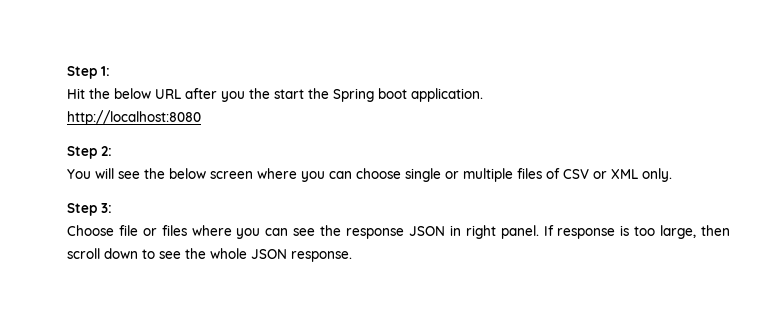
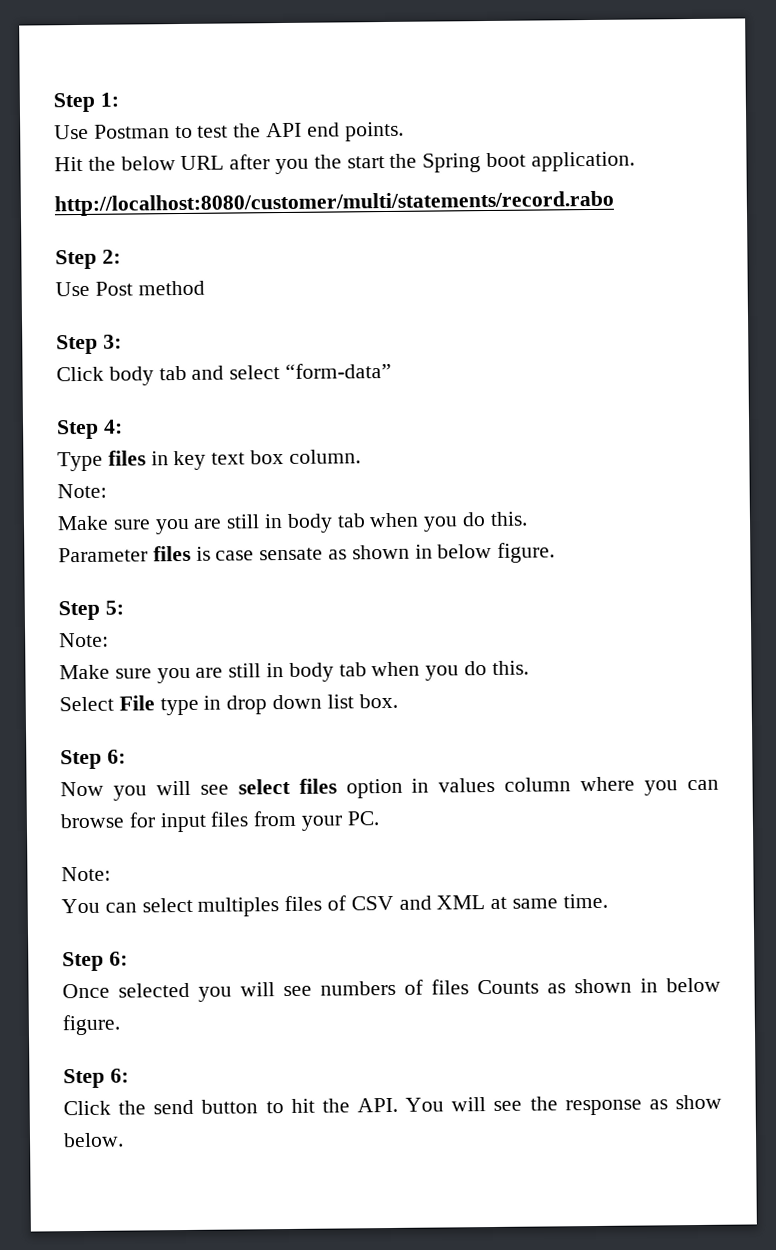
+ Use Postman to test the API end points.
- http://localhost:8080
+ http://localhost:8080/customer/multi/statements/record.rabo
- You will see the below screen where you can choose single or multiple files of CSV or XML only.
+ Use Post method
  Step 3:
- Choose file or files where you can see the response JSON in right panel. If response is too large, then scroll down to see the whole JSON response.
+ Click body tab and select “form-data”
+ Step 4:
+ Type files in key text box column.
+ Note:
+ Make sure you are still in body tab when you do this.
+ Parameter files is case sensate as shown in below figure.
+ Step 5:
+ Note:
+ Make sure you are still in body tab when you do this.
+ Select File type in drop down list box.
+ Step 6:
+ Now you will see select files option in values column where you can browse for input files from your PC.
+ Note:
+ You can select multiples files of CSV and XML at same time.
+ Step 6:
+ Once selected you will see numbers of files Counts as shown in below figure.
+ Step 6:
+ Click the send button to hit the API. You will see the response as show below.

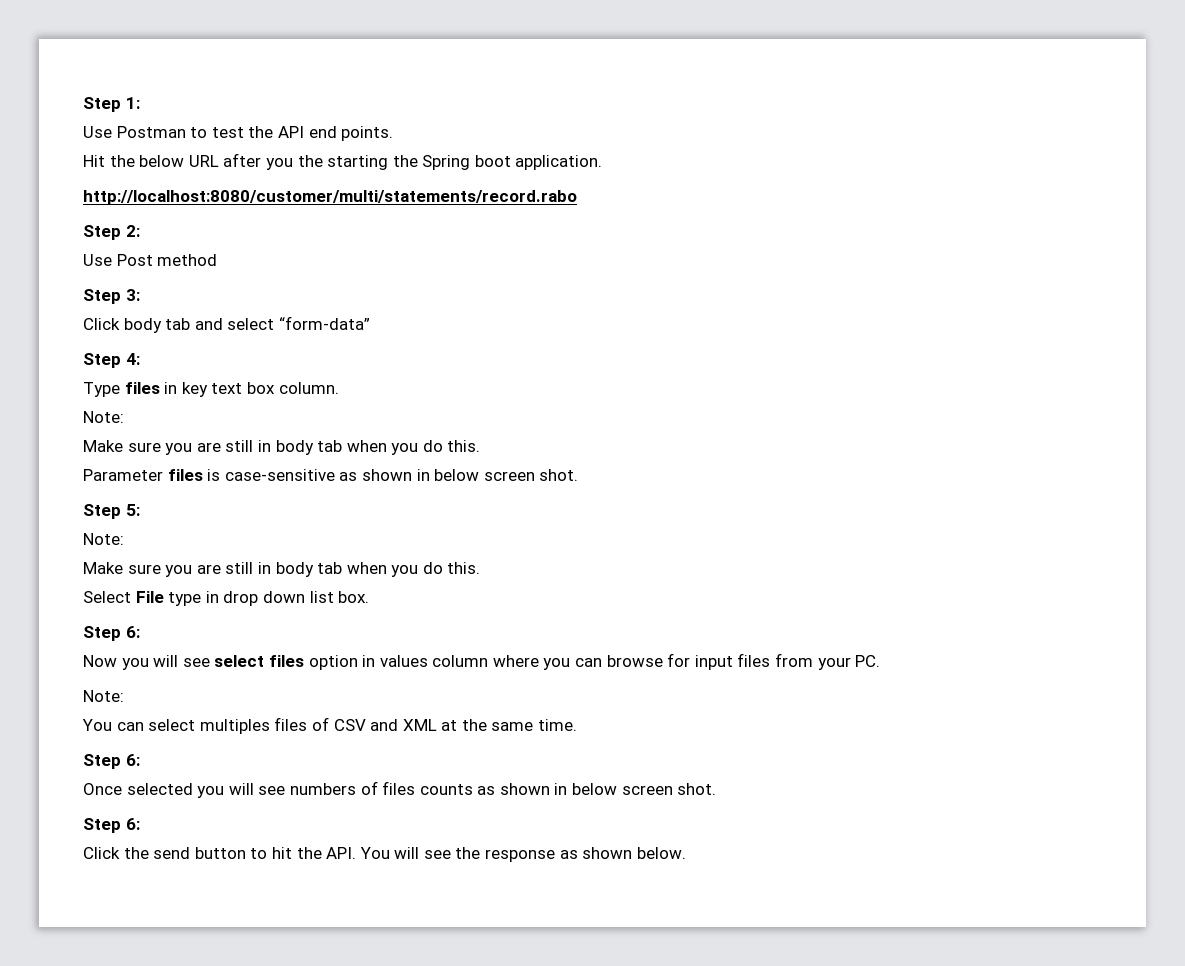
- Hit the below URL after you the start the Spring boot application.
+ Hit the below URL after you the starting the Spring boot application.
- Parameter files is case sensate as shown in below figure.
+ Parameter files is case-sensitive as shown in below screen shot.
- You can select multiples files of CSV and XML at same time.
+ You can select multiples files of CSV and XML at the same time.
- Once selected you will see numbers of files Counts as shown in below figure.
+ Once selected you will see numbers of files counts as shown in below screen shot.
- Click the send button to hit the API. You will see the response as show below.
+ Click the send button to hit the API. You will see the response as shown below.

